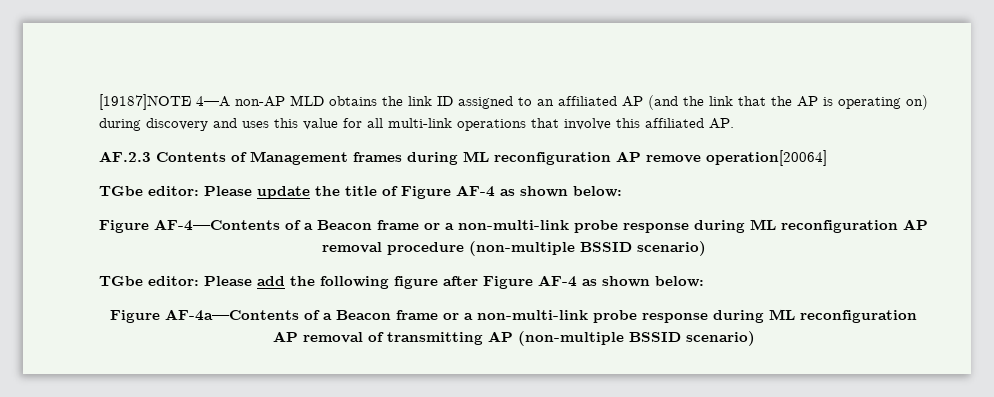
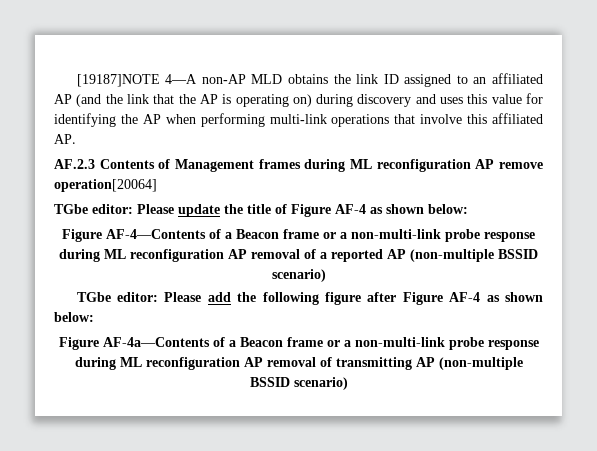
- [19187]NOTE 4—A non-AP MLD obtains the link ID assigned to an affiliated AP (and the link that the AP is operating on) during discovery and uses this value for all multi-link operations that involve this affiliated AP.
+ [19187]NOTE 4—A non-AP MLD obtains the link ID assigned to an affiliated AP (and the link that the AP is operating on) during discovery and uses this value for identifying the AP when performing multi-link operations that involve this affiliated AP.
- Figure AF-4—Contents of a Beacon frame or a non-multi-link probe response during ML reconfiguration AP removal procedure (non-multiple BSSID scenario)
+ Figure AF-4—Contents of a Beacon frame or a non-multi-link probe response during ML reconfiguration AP removal of a reported AP (non-multiple BSSID scenario)

